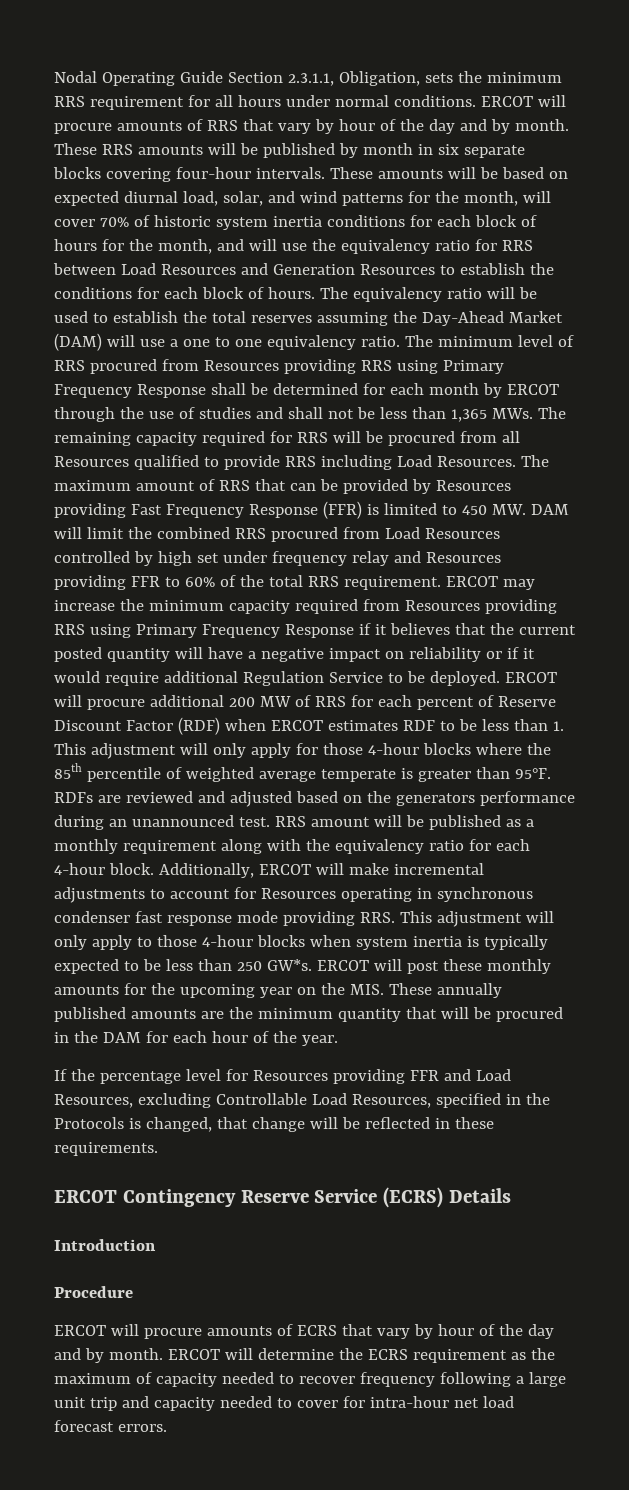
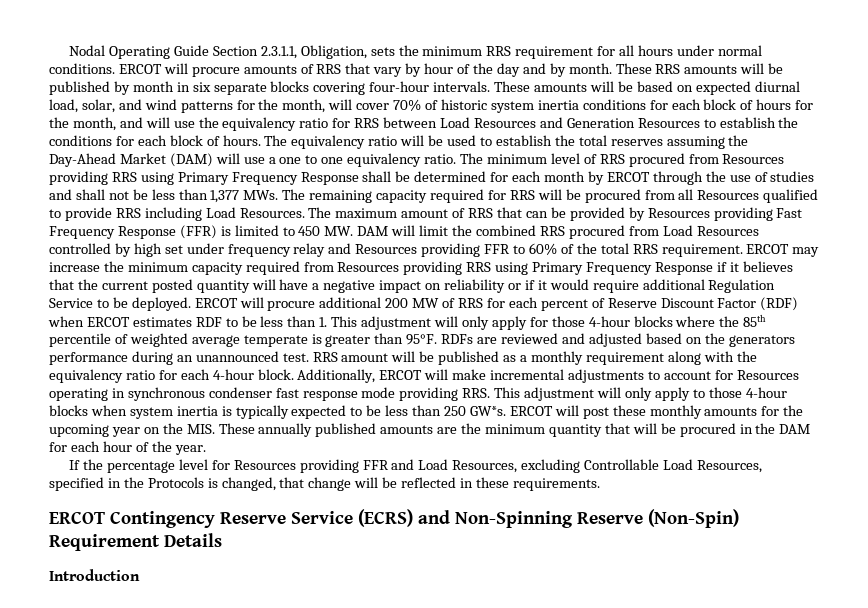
- The minimum level of RRS procured from Resources providing RRS using Primary Frequency Response shall be determined for each month by ERCOT through the use of studies and shall not be less than 1,365 MWs. The remaining capacity required for RRS will be procured from all Resources qualified to provide RRS including Load Resources.
+ The minimum level of RRS procured from Resources providing RRS using Primary Frequency Response shall be determined for each month by ERCOT through the use of studies and shall not be less than 1,377 MWs. The remaining capacity required for RRS will be procured from all Resources qualified to provide RRS including Load Resources.
- ERCOT Contingency Reserve Service (ECRS) Details
+ ERCOT Contingency Reserve Service (ECRS) and Non-Spinning Reserve (Non-Spin) Requirement Details
  Introduction
- Procedure
- ERCOT will procure amounts of ECRS that vary by hour of the day and by month. ERCOT will determine the ECRS requirement as the maximum of capacity needed to recover frequency following a large unit trip and capacity needed to cover for intra-hour net load forecast errors.

